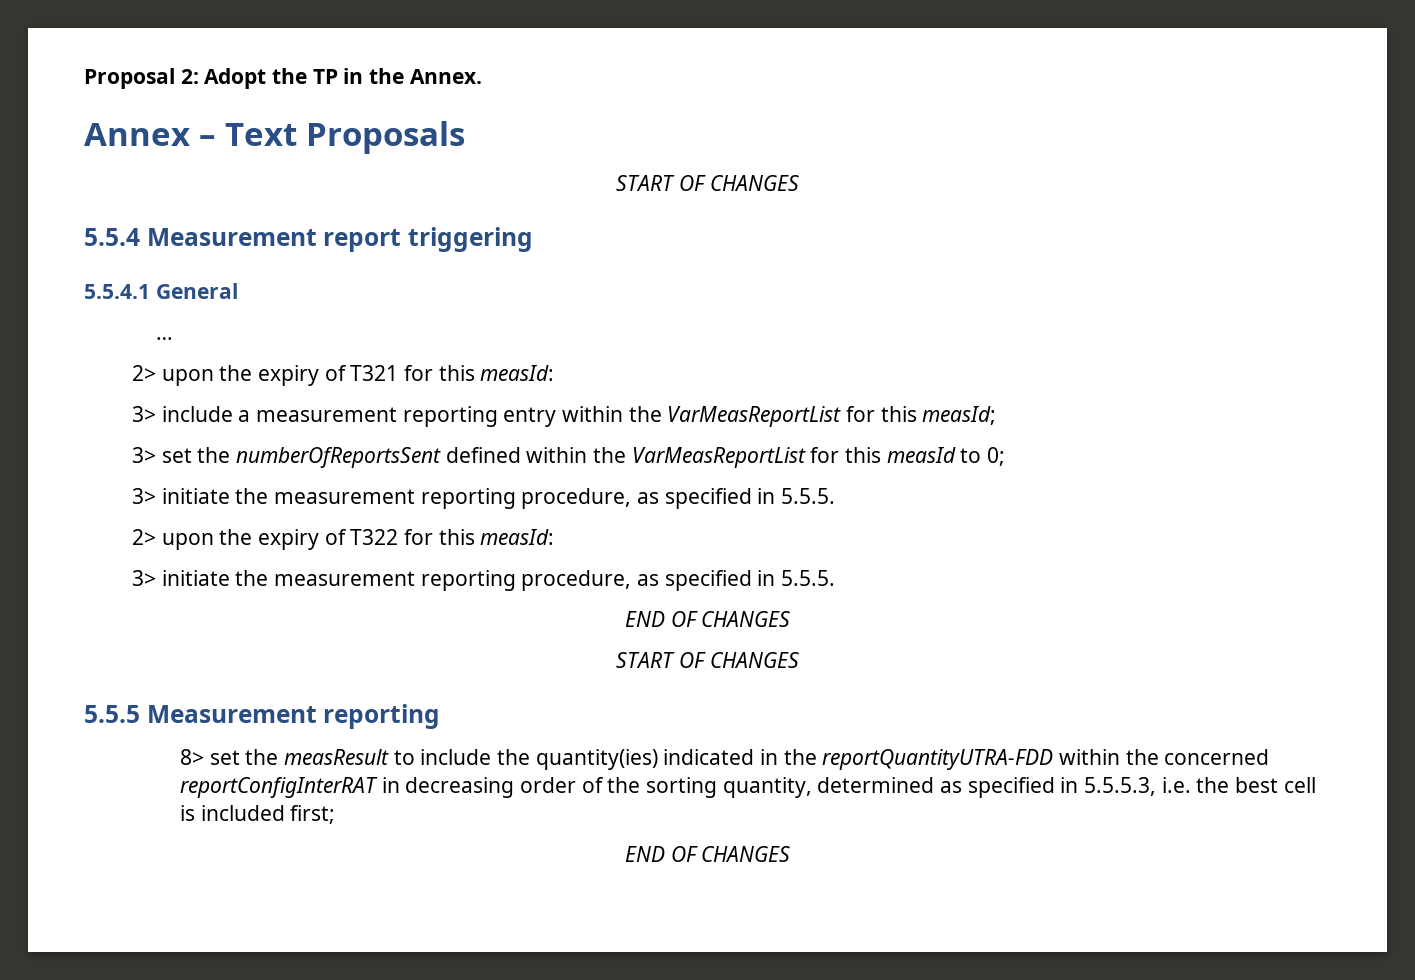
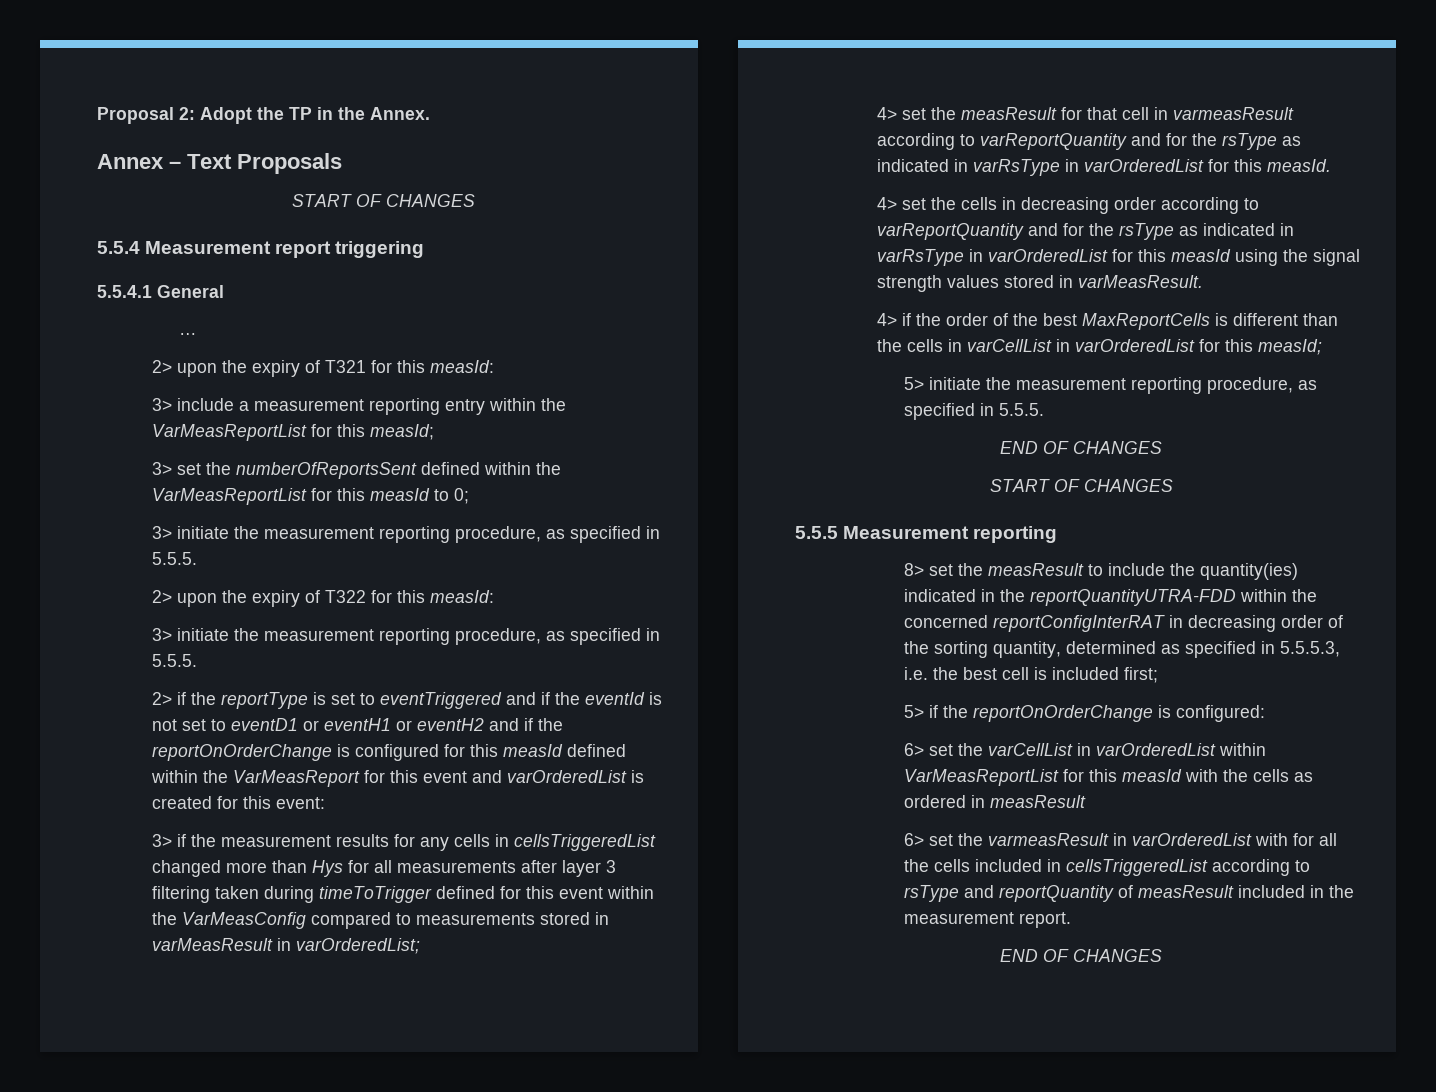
+ 2> if the reportType is set to eventTriggered and if the eventId is not set to eventD1 or eventH1 or eventH2 and if the reportOnOrderChange is configured for this measId defined within the VarMeasReport for this event and varOrderedList is created for this event:
+ 3> if the measurement results for any cells in cellsTriggeredList changed more than Hys for all measurements after layer 3 filtering taken during timeToTrigger defined for this event within the VarMeasConfig compared to measurements stored in varMeasResult in varOrderedList;
+ 4> set the measResult for that cell in varmeasResult according to varReportQuantity and for the rsType as indicated in varRsType in varOrderedList for this measId.
+ 4> set the cells in decreasing order according to varReportQuantity and for the rsType as indicated in varRsType in varOrderedList for this measId using the signal strength values stored in varMeasResult.
+ 4> if the order of the best MaxReportCells is different than the cells in varCellList in varOrderedList for this measId;
+ 5> initiate the measurement reporting procedure, as specified in 5.5.5.
+ 5> if the reportOnOrderChange is configured:
+ 6> set the varCellList in varOrderedList within VarMeasReportList for this measId with the cells as ordered in measResult
+ 6> set the varmeasResult in varOrderedList with for all the cells included in cellsTriggeredList according to rsType and reportQuantity of measResult included in the measurement report.

